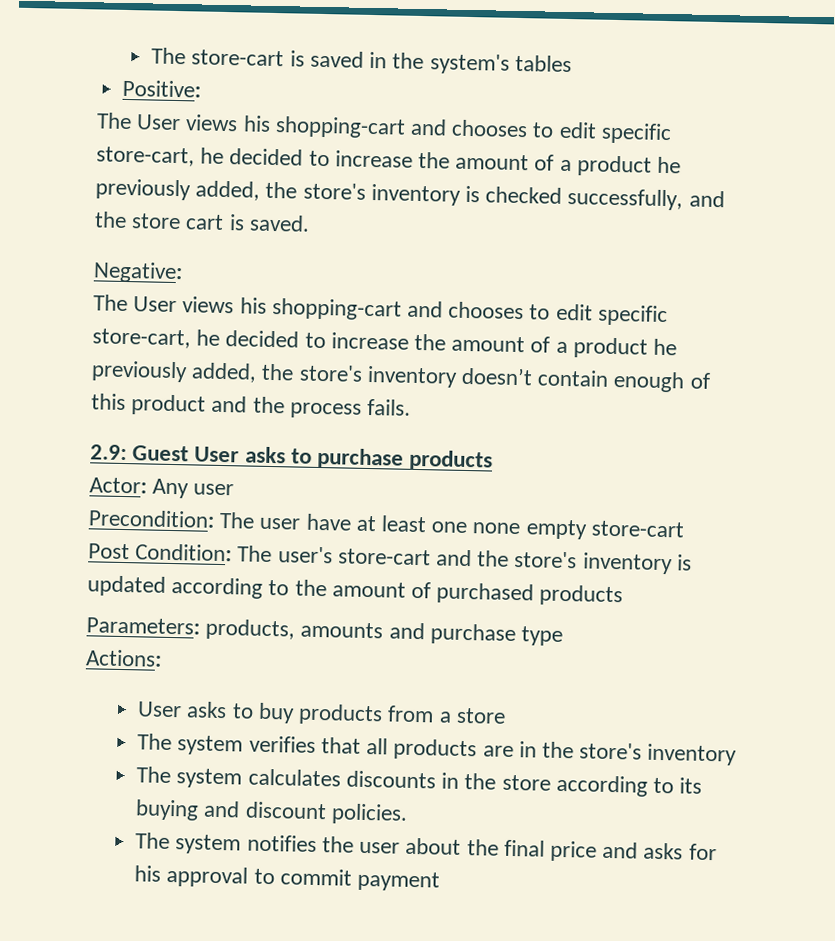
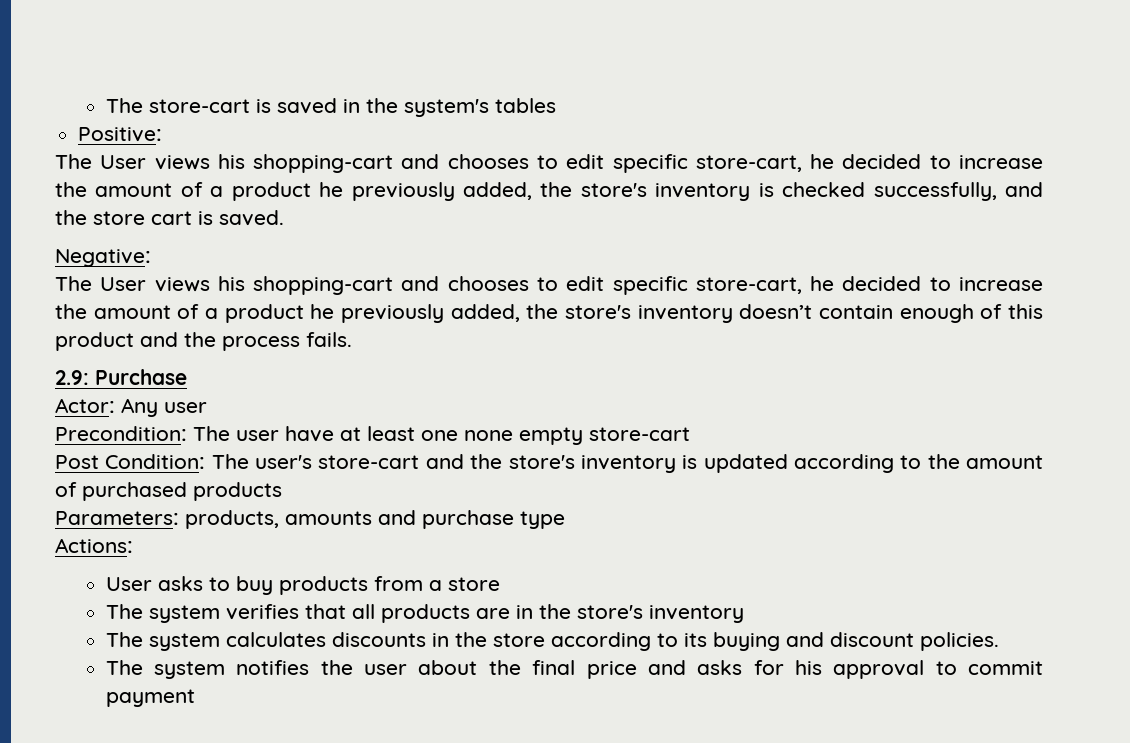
- 2.9: Guest User asks to purchase products
+ 2.9: Purchase

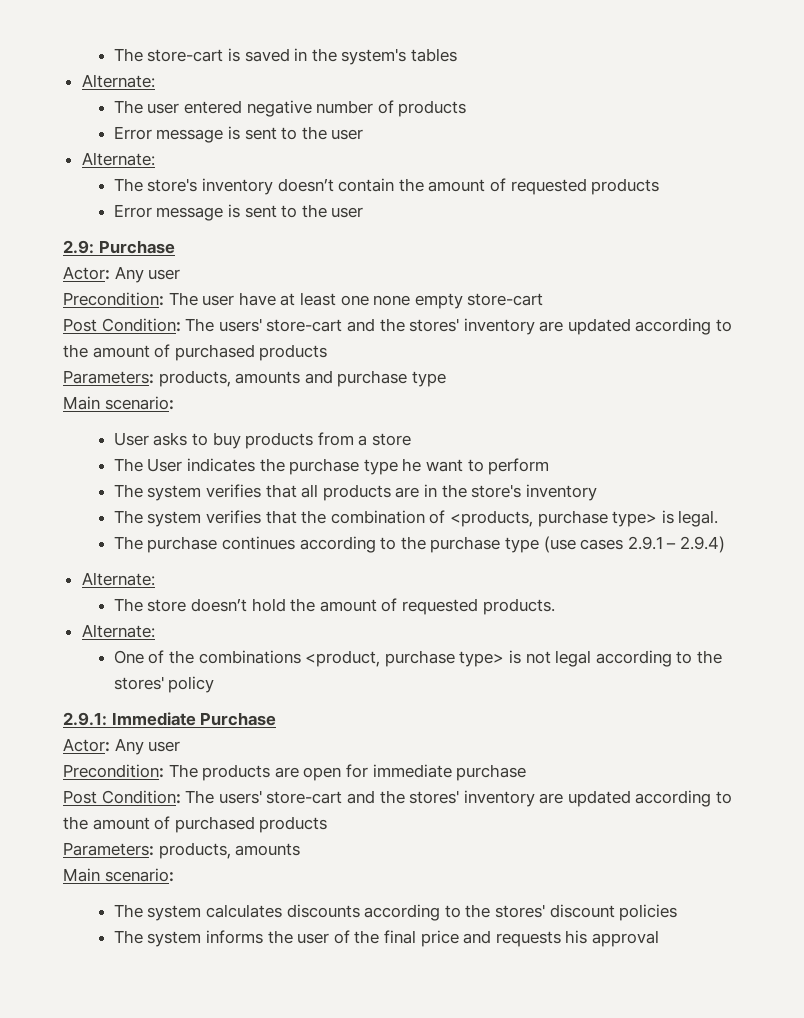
  The store-cart is saved in the system's tables
- Positive:
- The User views his shopping-cart and chooses to edit specific store-cart, he decided to increase the amount of a product he previously added, the store's inventory is checked successfully, and the store cart is saved.
- Negative:
- The User views his shopping-cart and chooses to edit specific store-cart, he decided to increase the amount of a product he previously added, the store's inventory doesn’t contain enough of this product and the process fails.
+ Alternate:
+ The user entered negative number of products
+ Error message is sent to the user
+ Alternate:
+ The store's inventory doesn’t contain the amount of requested products
+ Error message is sent to the user
  Precondition: The user have at least one none empty store-cart
- Post Condition: The user's store-cart and the store's inventory is updated according to the amount of purchased products
+ Post Condition: The users' store-cart and the stores' inventory are updated according to the amount of purchased products
  Parameters: products, amounts and purchase type
- Actions:
+ Main scenario:
+ The User indicates the purchase type he want to perform
- The system calculates discounts in the store according to its buying and discount policies.
- The system notifies the user about the final price and asks for his approval to commit payment
+ The system verifies that the combination of <products, purchase type> is legal.
+ The purchase continues according to the purchase type (use cases 2.9.1 – 2.9.4)
+ Alternate:
+ The store doesn’t hold the amount of requested products.
+ Alternate:
+ One of the combinations <product, purchase type> is not legal according to the stores' policy
+ 2.9.1: Immediate Purchase
+ Actor: Any user
+ Precondition: The products are open for immediate purchase
+ Post Condition: The users' store-cart and the stores' inventory are updated according to the amount of purchased products
+ Parameters: products, amounts
+ Main scenario:
+ The system calculates discounts according to the stores' discount policies
+ The system informs the user of the final price and requests his approval

